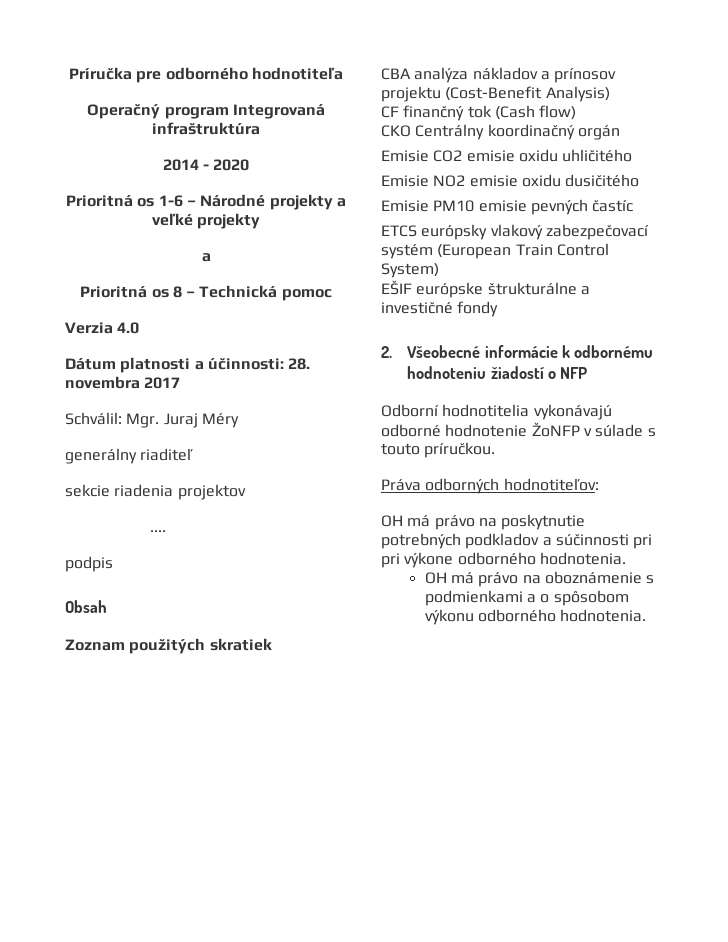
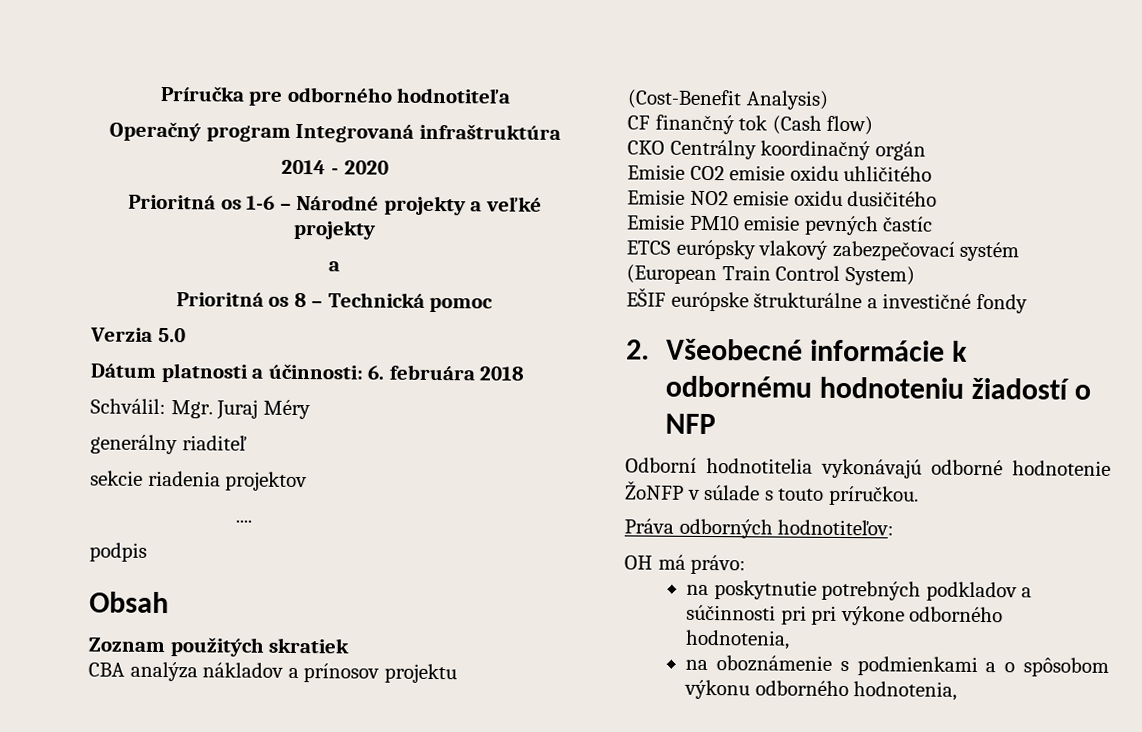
- Verzia 4.0
+ Verzia 5.0
- Dátum platnosti a účinnosti: 28. novembra 2017
+ Dátum platnosti a účinnosti: 6. februára 2018
- OH má právo na poskytnutie potrebných podkladov a súčinnosti pri pri výkone odborného hodnotenia.
- OH má právo na oboznámenie s podmienkami a o spôsobom výkonu odborného hodnotenia.
+ OH má právo:
+ na poskytnutie potrebných podkladov a súčinnosti pri pri výkone odborného hodnotenia,
+ na oboznámenie s podmienkami a o spôsobom výkonu odborného hodnotenia,

